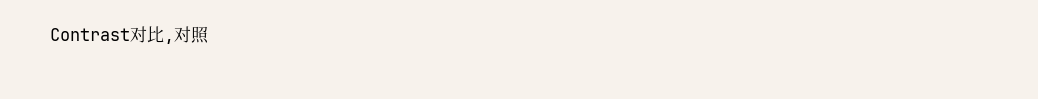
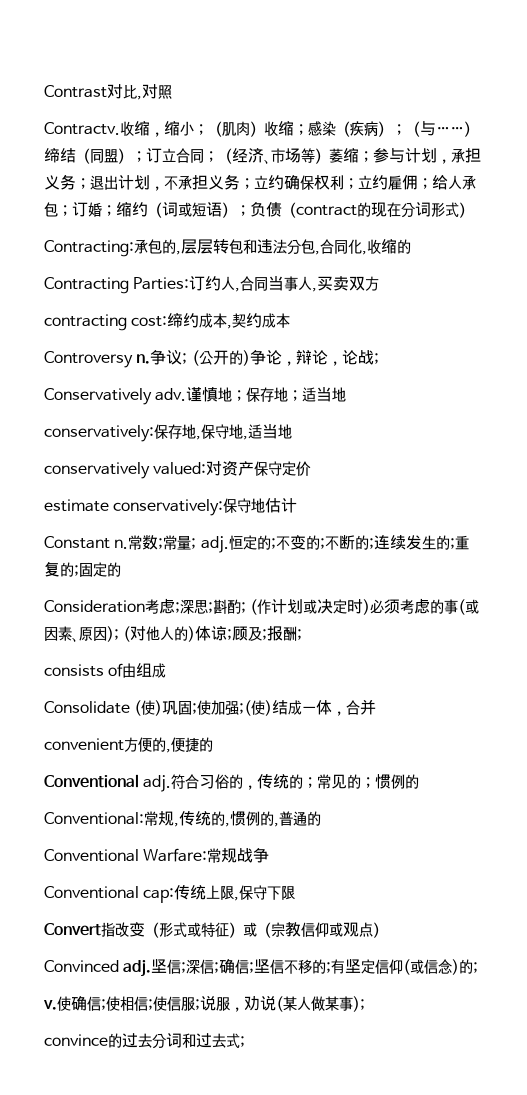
+ Contractv.收缩，缩小；（肌肉）收缩；感染（疾病）；（与……）缔结（同盟）；订立合同；（经济、市场等）萎缩；参与计划，承担义务；退出计划，不承担义务；立约确保权利；立约雇佣；给人承包；订婚；缩约（词或短语）；负债（contract的现在分词形式）
+ Contracting:承包的,层层转包和违法分包,合同化,收缩的
+ Contracting Parties:订约人,合同当事人,买卖双方
+ contracting cost:缔约成本,契约成本
+ Controversy n.争议; (公开的)争论，辩论，论战;
+ Conservatively adv.谨慎地；保存地；适当地
+ conservatively:保存地,保守地,适当地
+ conservatively valued:对资产保守定价
+ estimate conservatively:保守地估计
+ Constant n.常数;常量; adj.恒定的;不变的;不断的;连续发生的;重复的;固定的
+ Consideration考虑;深思;斟酌; (作计划或决定时)必须考虑的事(或因素、原因); (对他人的)体谅;顾及;报酬;
+ consists of由组成
+ Consolidate (使)巩固;使加强;(使)结成一体，合并
+ convenient方便的,便捷的
+ Conventional adj.符合习俗的，传统的；常见的；惯例的
+ Conventional:常规,传统的,惯例的,普通的
+ Conventional Warfare:常规战争
+ Conventional cap:传统上限,保守下限
+ Convert指改变（形式或特征）或（宗教信仰或观点）
+ Convinced adj.坚信;深信;确信;坚信不移的;有坚定信仰(或信念)的;
+ v.使确信;使相信;使信服;说服，劝说(某人做某事);
+ convince的过去分词和过去式;

